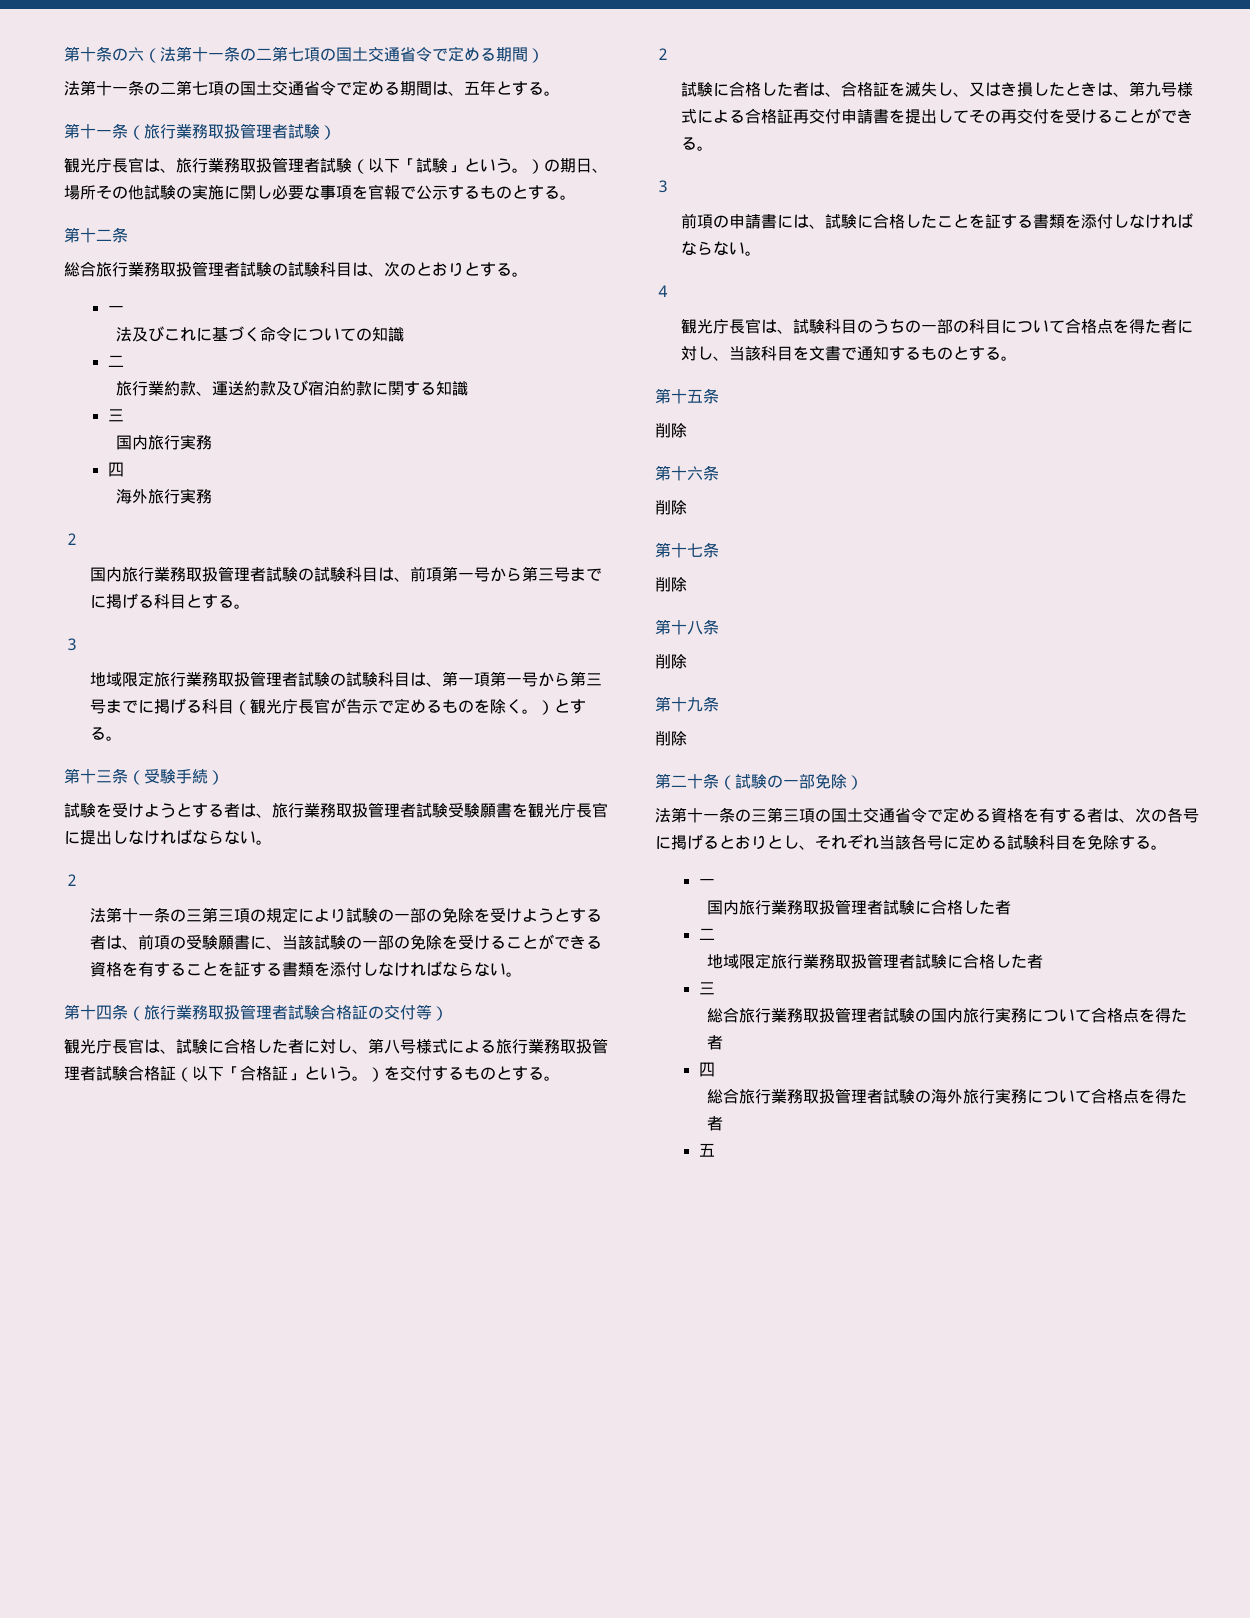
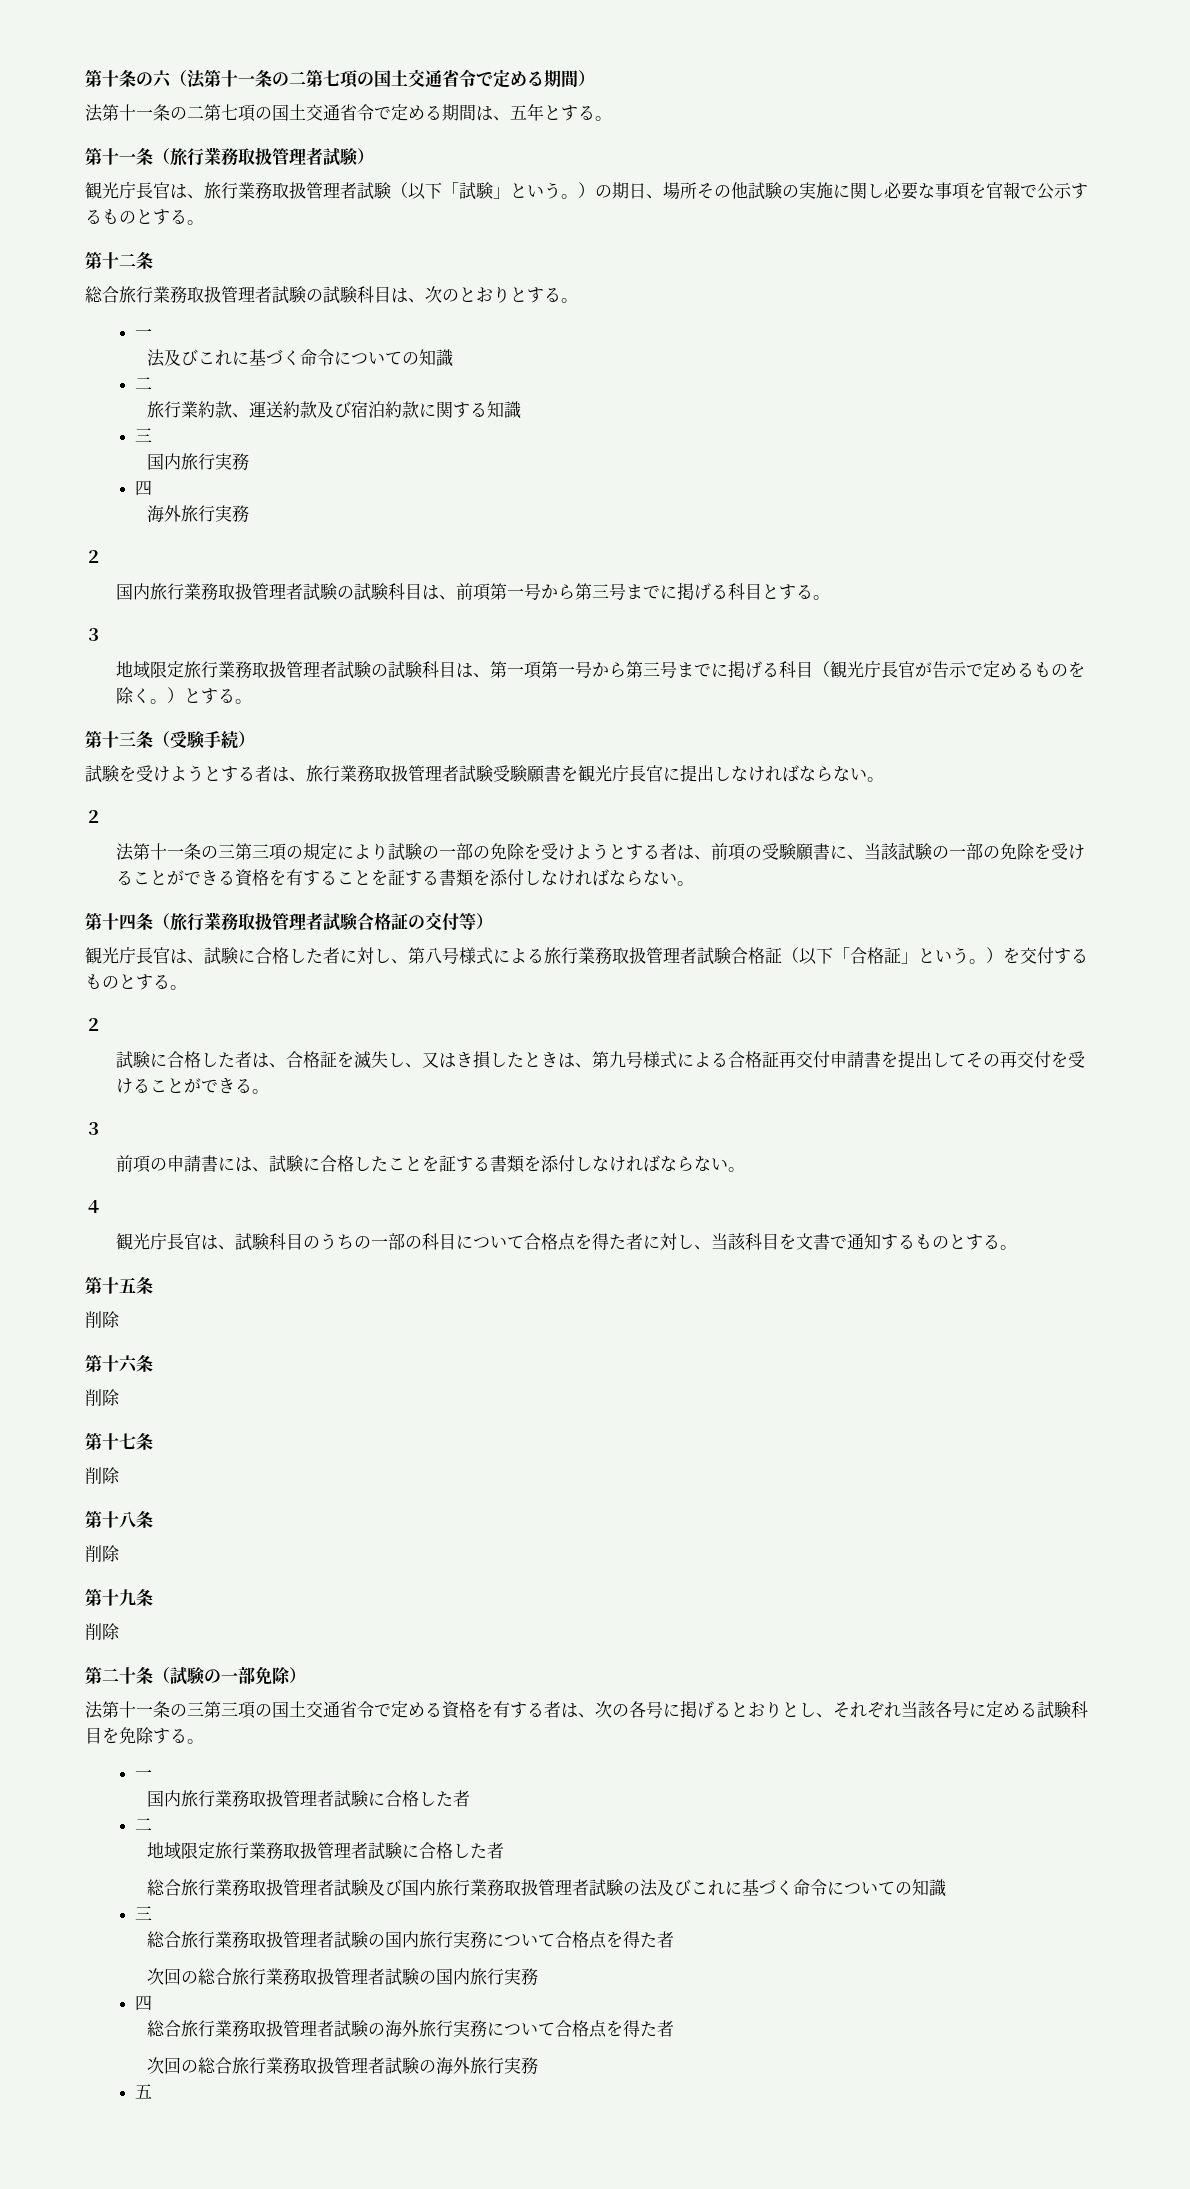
+ 総合旅行業務取扱管理者試験及び国内旅行業務取扱管理者試験の法及びこれに基づく命令についての知識
+ 次回の総合旅行業務取扱管理者試験の国内旅行実務
+ 次回の総合旅行業務取扱管理者試験の海外旅行実務

